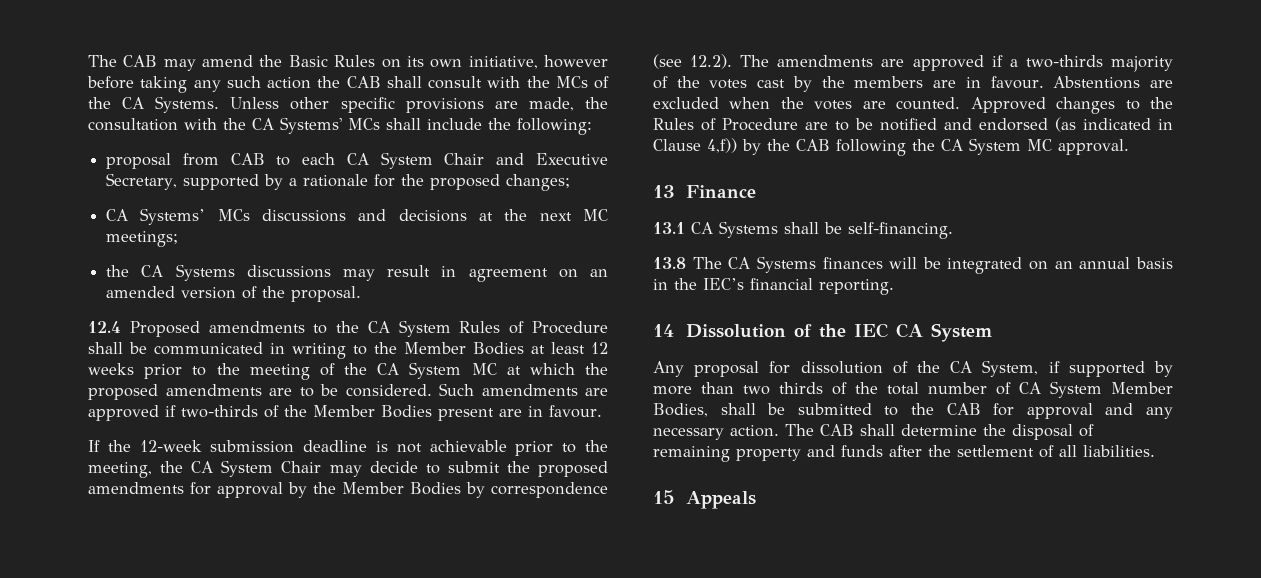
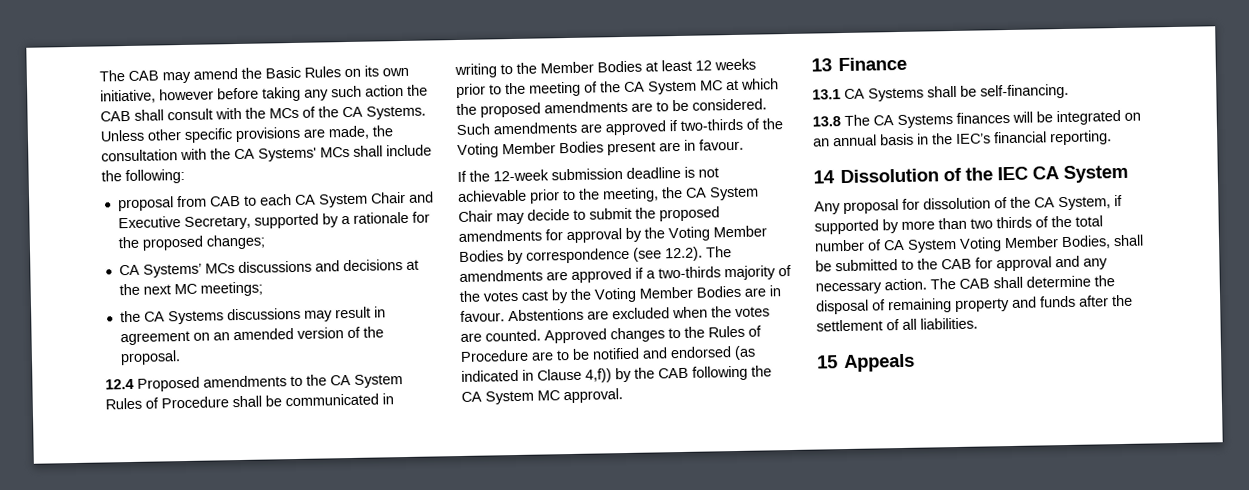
- Such amendments are approved if two-thirds of the Member Bodies present are in favour.
+ Such amendments are approved if two-thirds of the Voting Member Bodies present are in favour.
- If the 12-week submission deadline is not achievable prior to the meeting, the CA System Chair may decide to submit the proposed amendments for approval by the Member Bodies by correspondence (see 12.2). The amendments are approved if a two-thirds majority of the votes cast by the members are in favour.
+ If the 12-week submission deadline is not achievable prior to the meeting, the CA System Chair may decide to submit the proposed amendments for approval by the Voting Member Bodies by correspondence (see 12.2). The amendments are approved if a two-thirds majority of the votes cast by the Voting Member Bodies are in favour.
- Any proposal for dissolution of the CA System, if supported by more than two thirds of the total number of CA System Member Bodies, shall be submitted to the CAB for approval and any necessary action.
+ Any proposal for dissolution of the CA System, if supported by more than two thirds of the total number of CA System Voting Member Bodies, shall be submitted to the CAB for approval and any necessary action.

